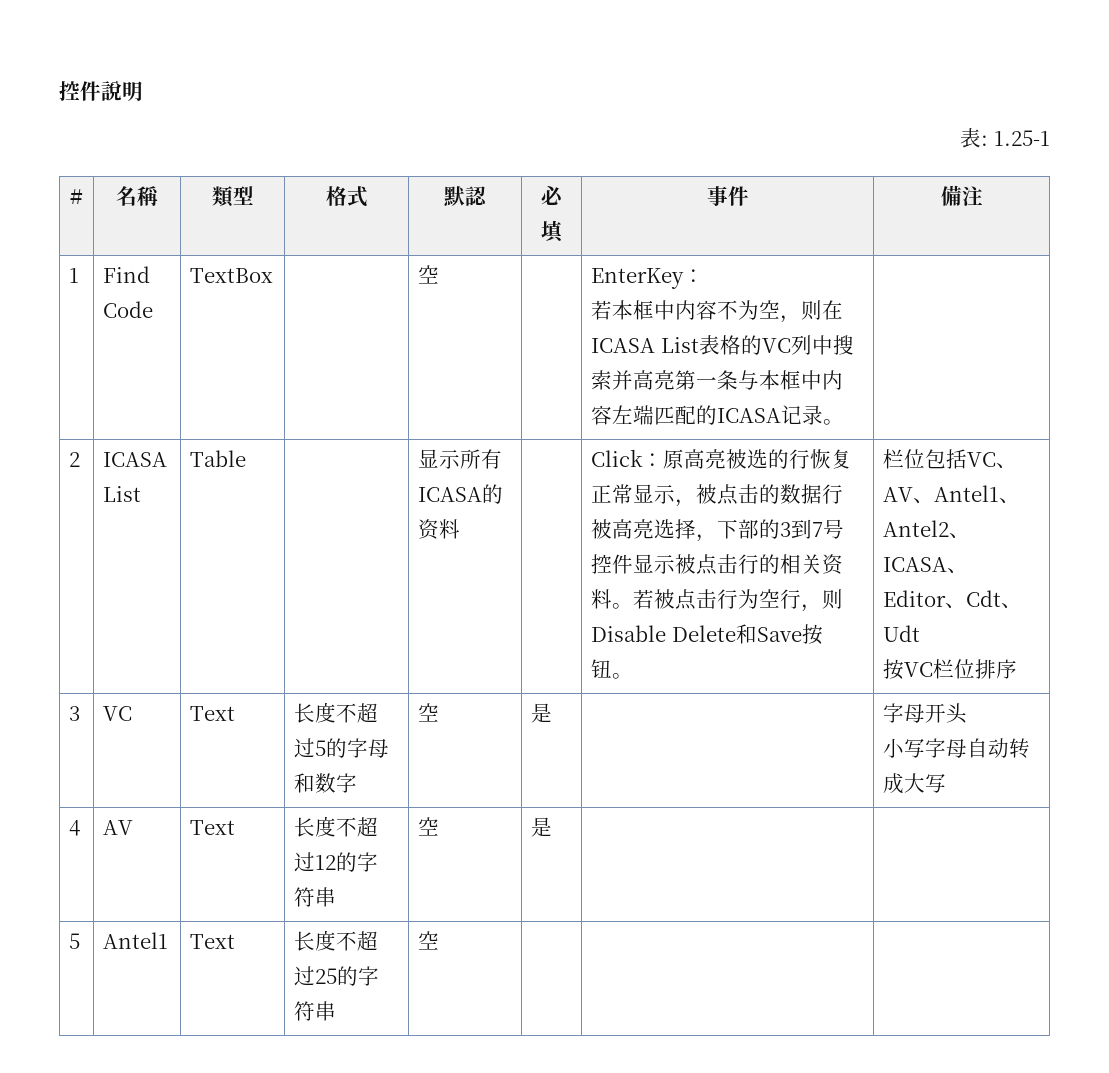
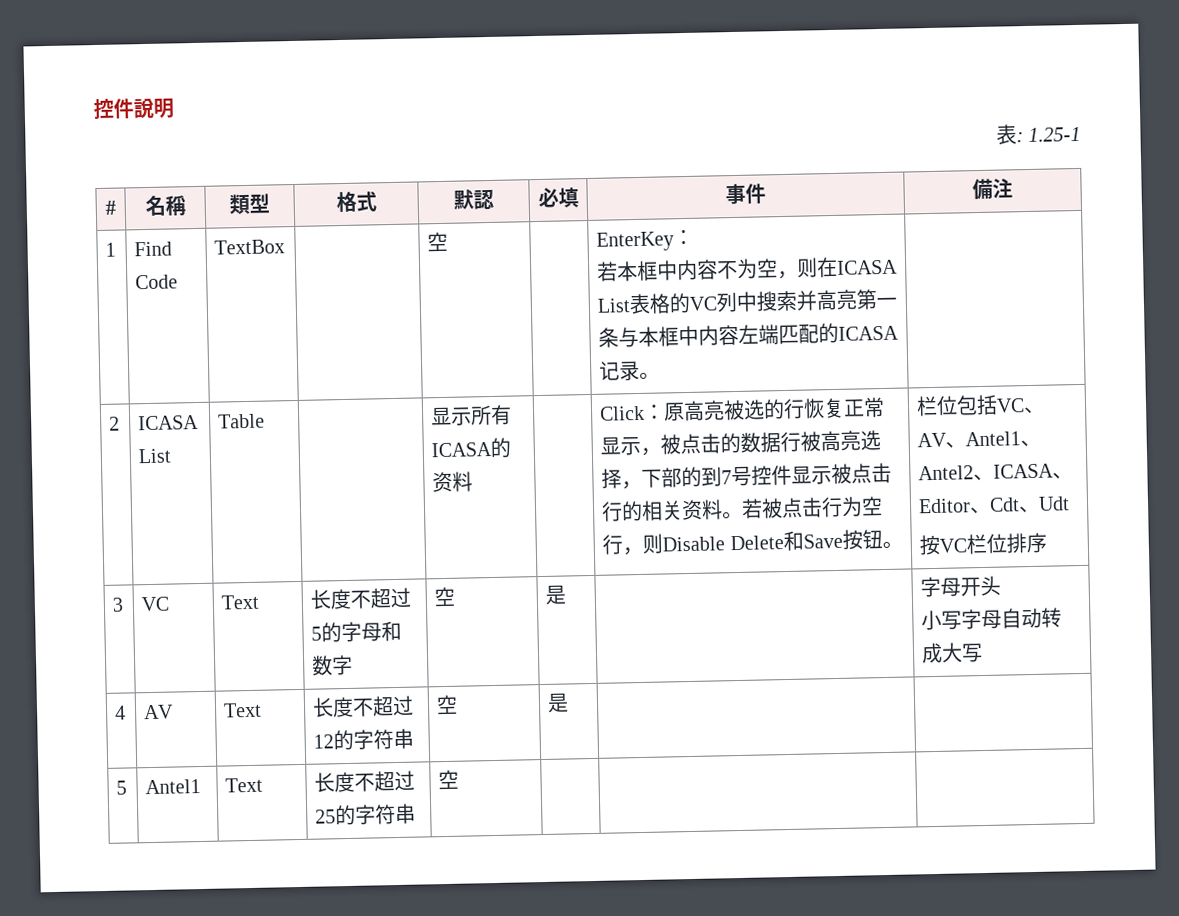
- Click：原高亮被选的行恢复正常显示，被点击的数据行被高亮选择，下部的3到7号控件显示被点击行的相关资料。
+ Click：原高亮被选的行恢复正常显示，被点击的数据行被高亮选择，下部的到7号控件显示被点击行的相关资料。

